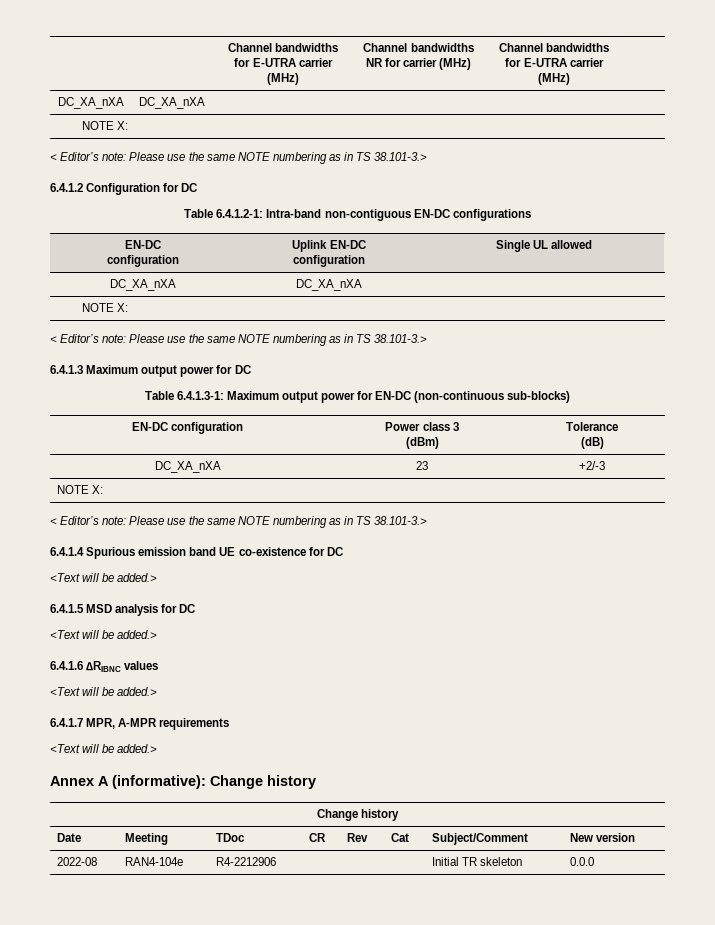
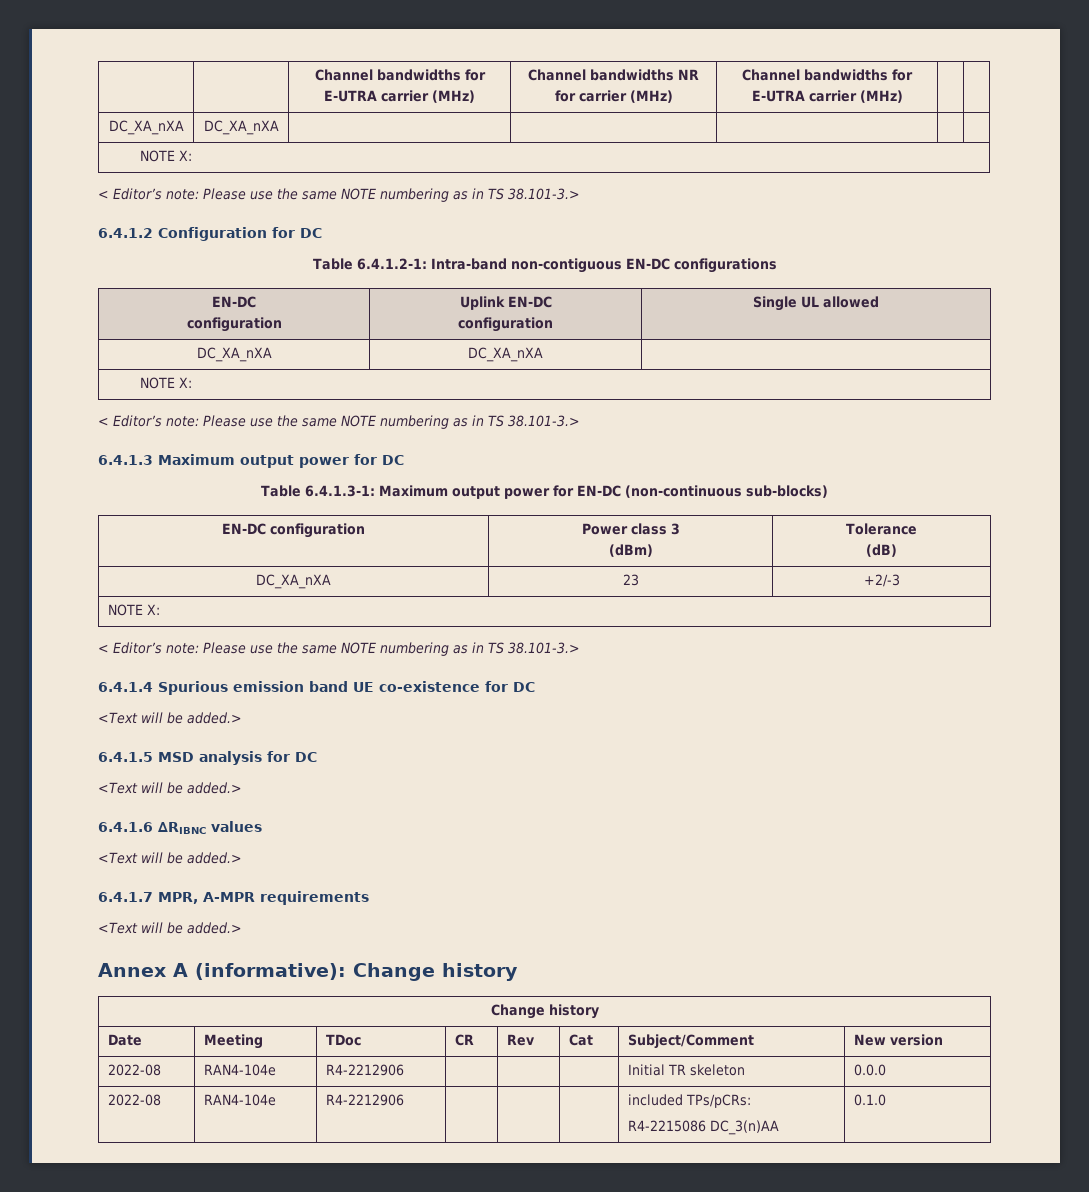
+ 2022-08 | RAN4-104e | R4-2212906 | | | | included TPs/pCRs:
+ R4-2215086 DC_3(n)AA | 0.1.0

